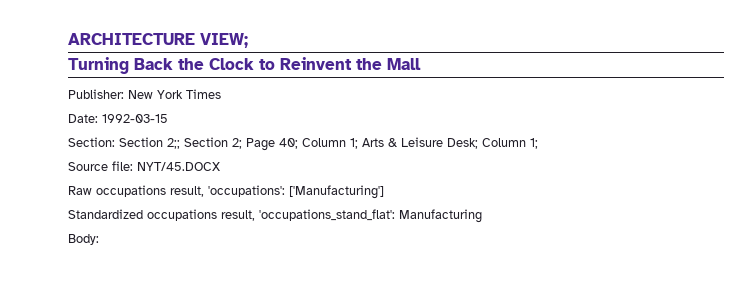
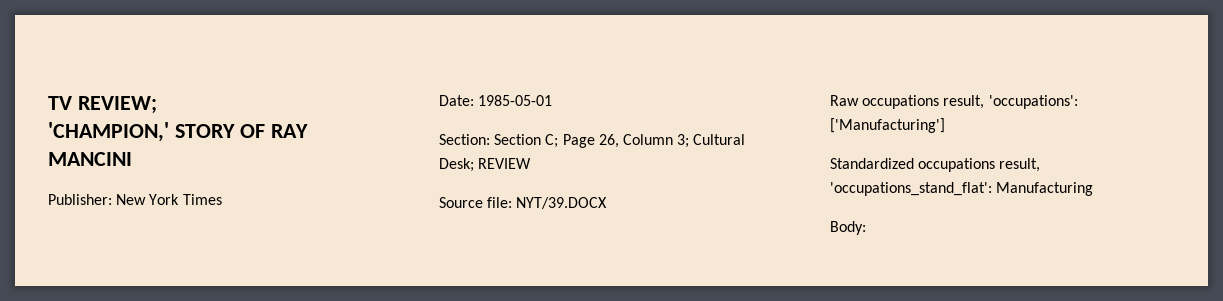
- ARCHITECTURE VIEW;
- Turning Back the Clock to Reinvent the Mall
+ TV REVIEW;
+ 'CHAMPION,' STORY OF RAY MANCINI
- Date: 1992-03-15
+ Date: 1985-05-01
- Section: Section 2;; Section 2; Page 40; Column 1; Arts & Leisure Desk; Column 1;
+ Section: Section C; Page 26, Column 3; Cultural Desk; REVIEW
- Source file: NYT/45.DOCX
+ Source file: NYT/39.DOCX

